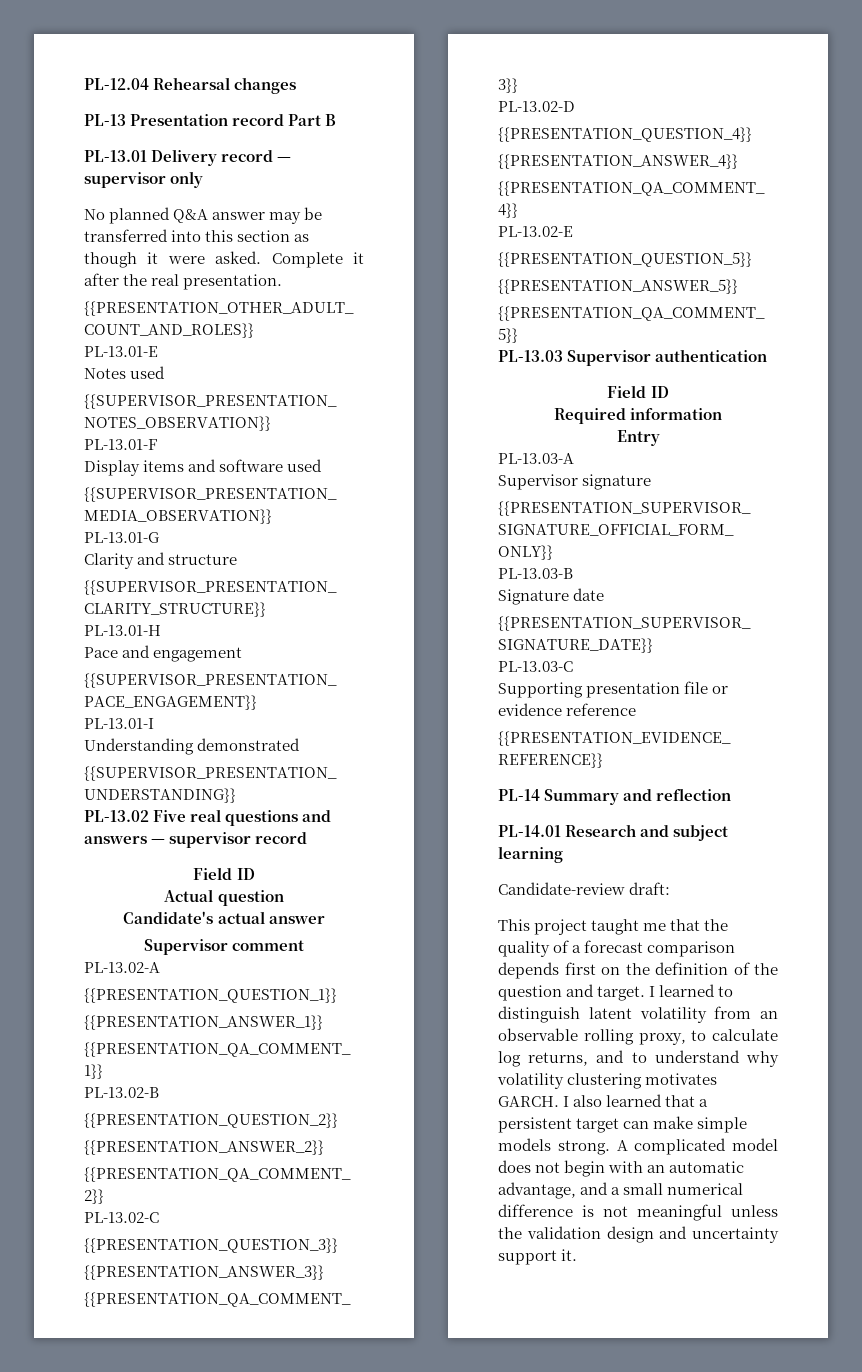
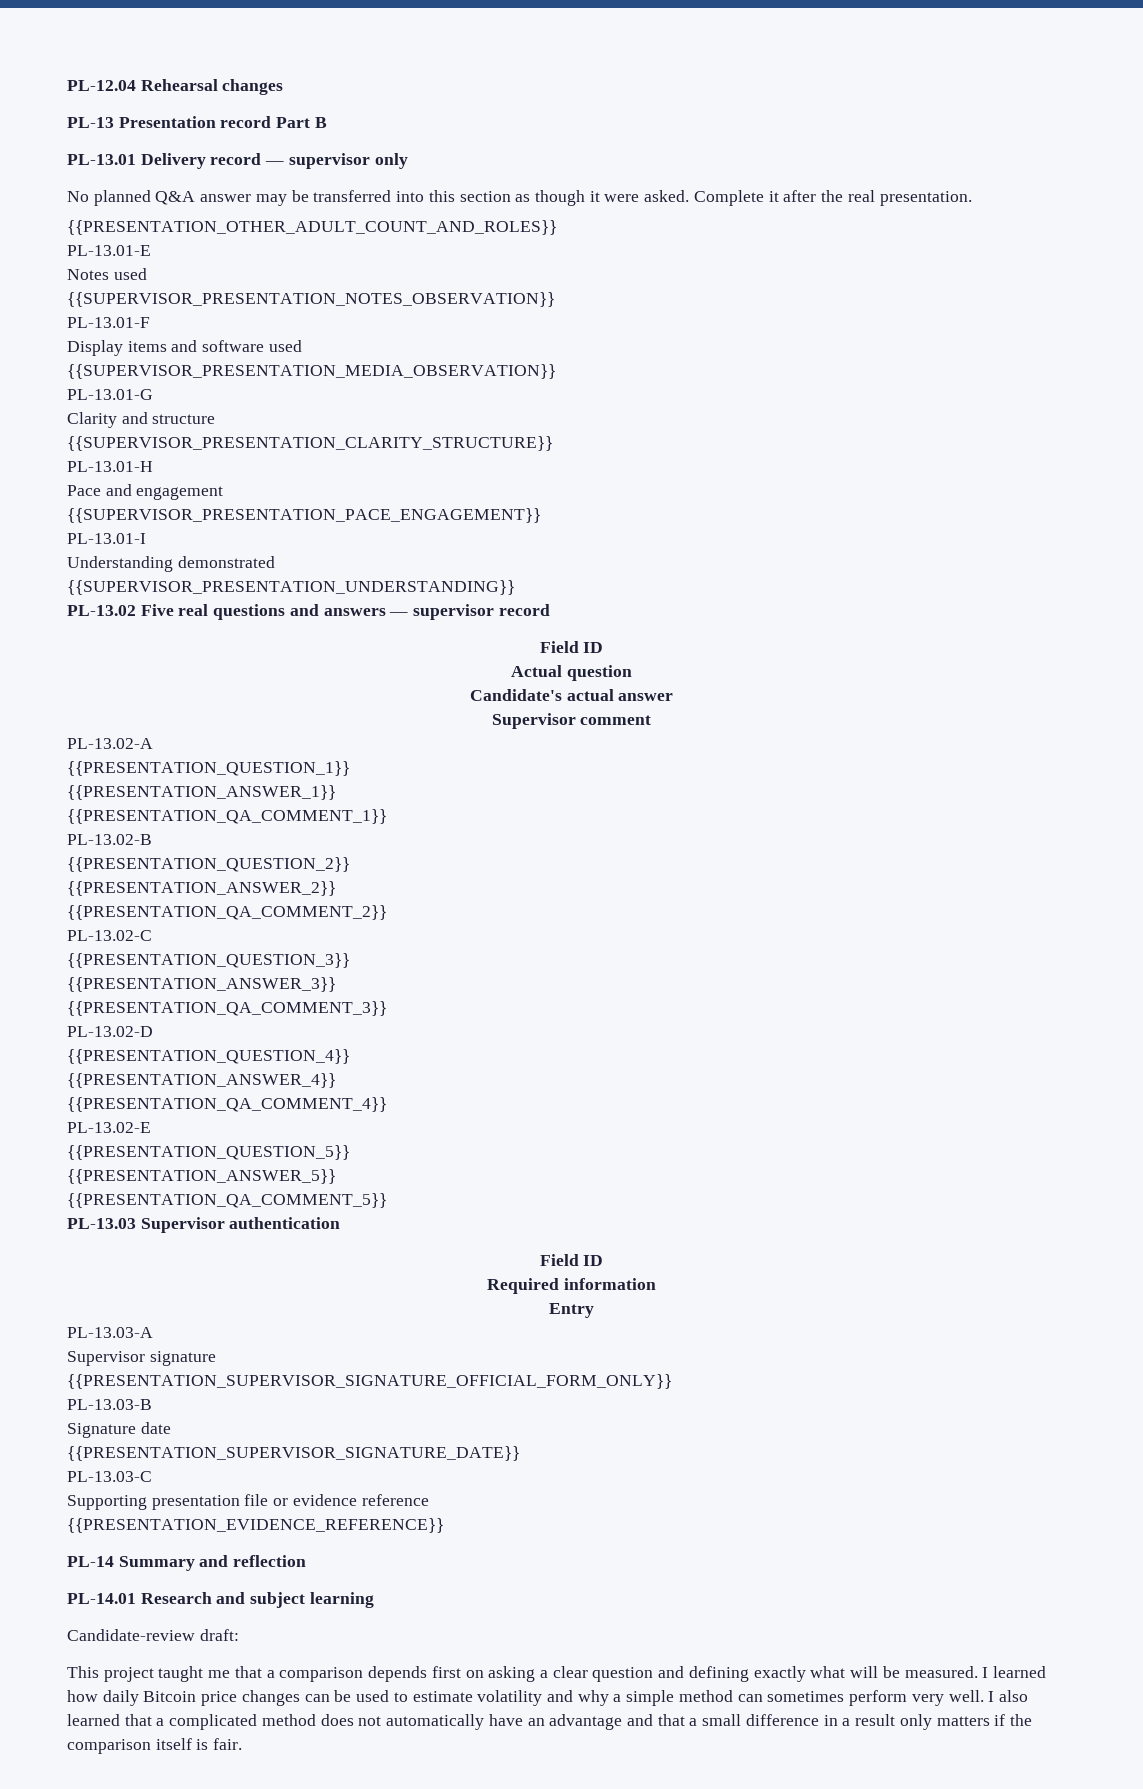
- This project taught me that the quality of a forecast comparison depends first on the definition of the question and target. I learned to distinguish latent volatility from an observable rolling proxy, to calculate log returns, and to understand why volatility clustering motivates GARCH.
+ This project taught me that a comparison depends first on asking a clear question and defining exactly what will be measured. I learned how daily Bitcoin price changes can be used to estimate volatility and why a simple method can sometimes perform very well.
- I also learned that a persistent target can make simple models strong. A complicated model does not begin with an automatic advantage, and a small numerical difference is not meaningful unless the validation design and uncertainty support it.
+ I also learned that a complicated method does not automatically have an advantage and that a small difference in a result only matters if the comparison itself is fair.

